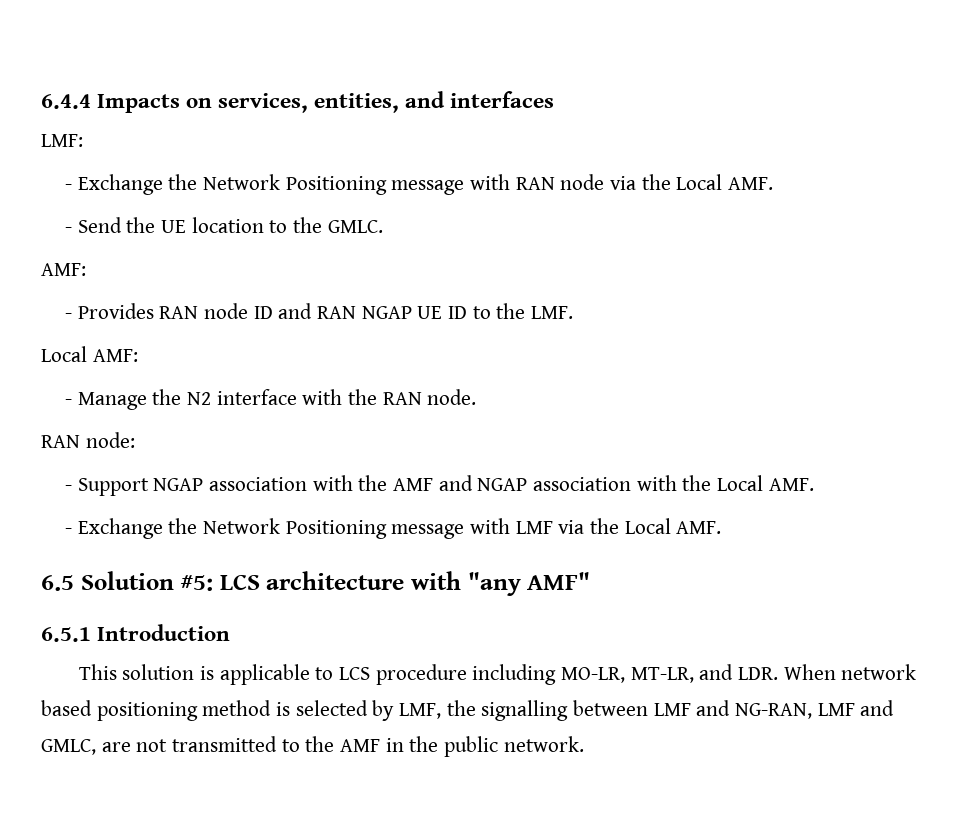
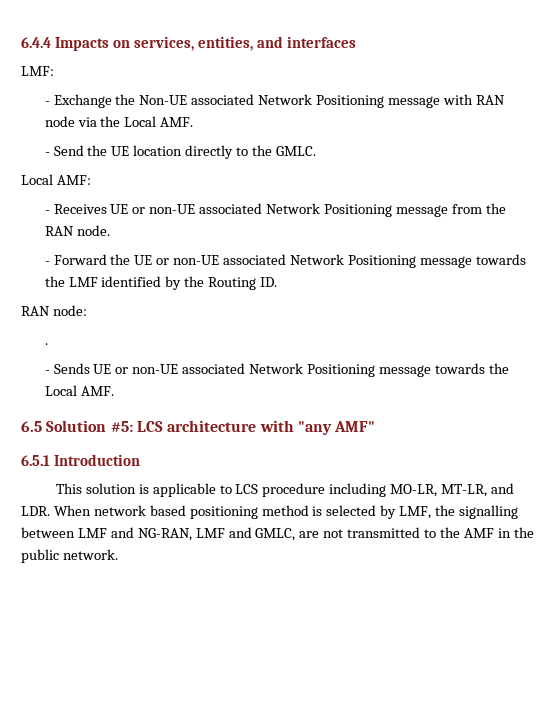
- - Exchange the Network Positioning message with RAN node via the Local AMF.
+ - Exchange the Non-UE associated Network Positioning message with RAN node via the Local AMF.
- - Send the UE location to the GMLC.
- AMF:
- - Provides RAN node ID and RAN NGAP UE ID to the LMF.
+ - Send the UE location directly to the GMLC.
  Local AMF:
- - Manage the N2 interface with the RAN node.
+ - Receives UE or non-UE associated Network Positioning message from the RAN node.
+ - Forward the UE or non-UE associated Network Positioning message towards the LMF identified by the Routing ID.
  RAN node:
- - Support NGAP association with the AMF and NGAP association with the Local AMF.
- - Exchange the Network Positioning message with LMF via the Local AMF.
+ .
+ - Sends UE or non-UE associated Network Positioning message towards the Local AMF.

